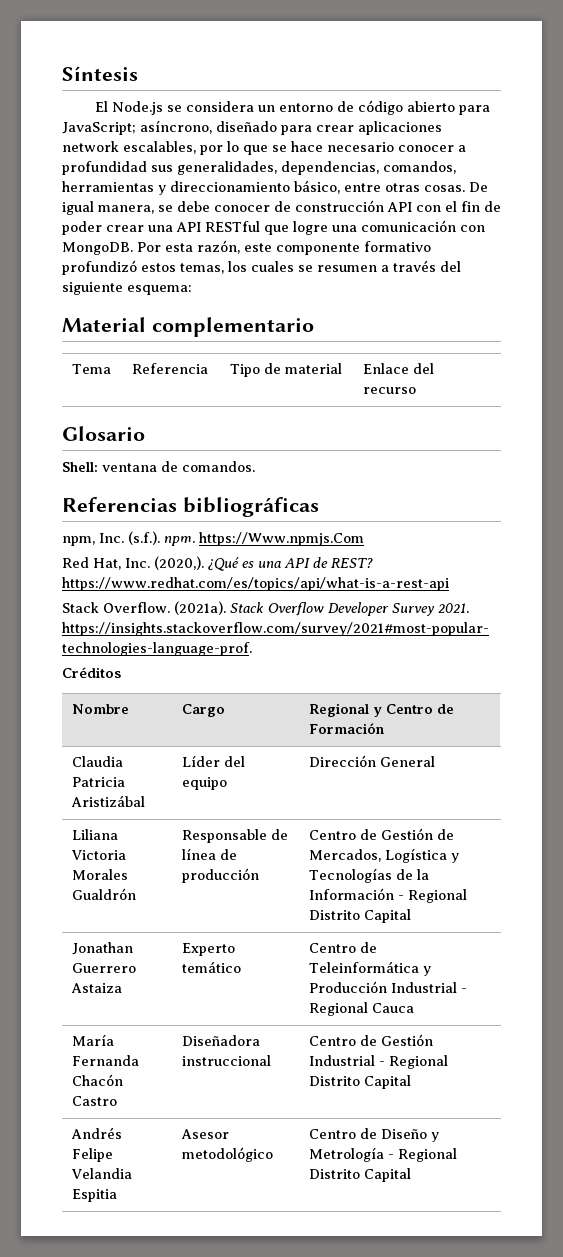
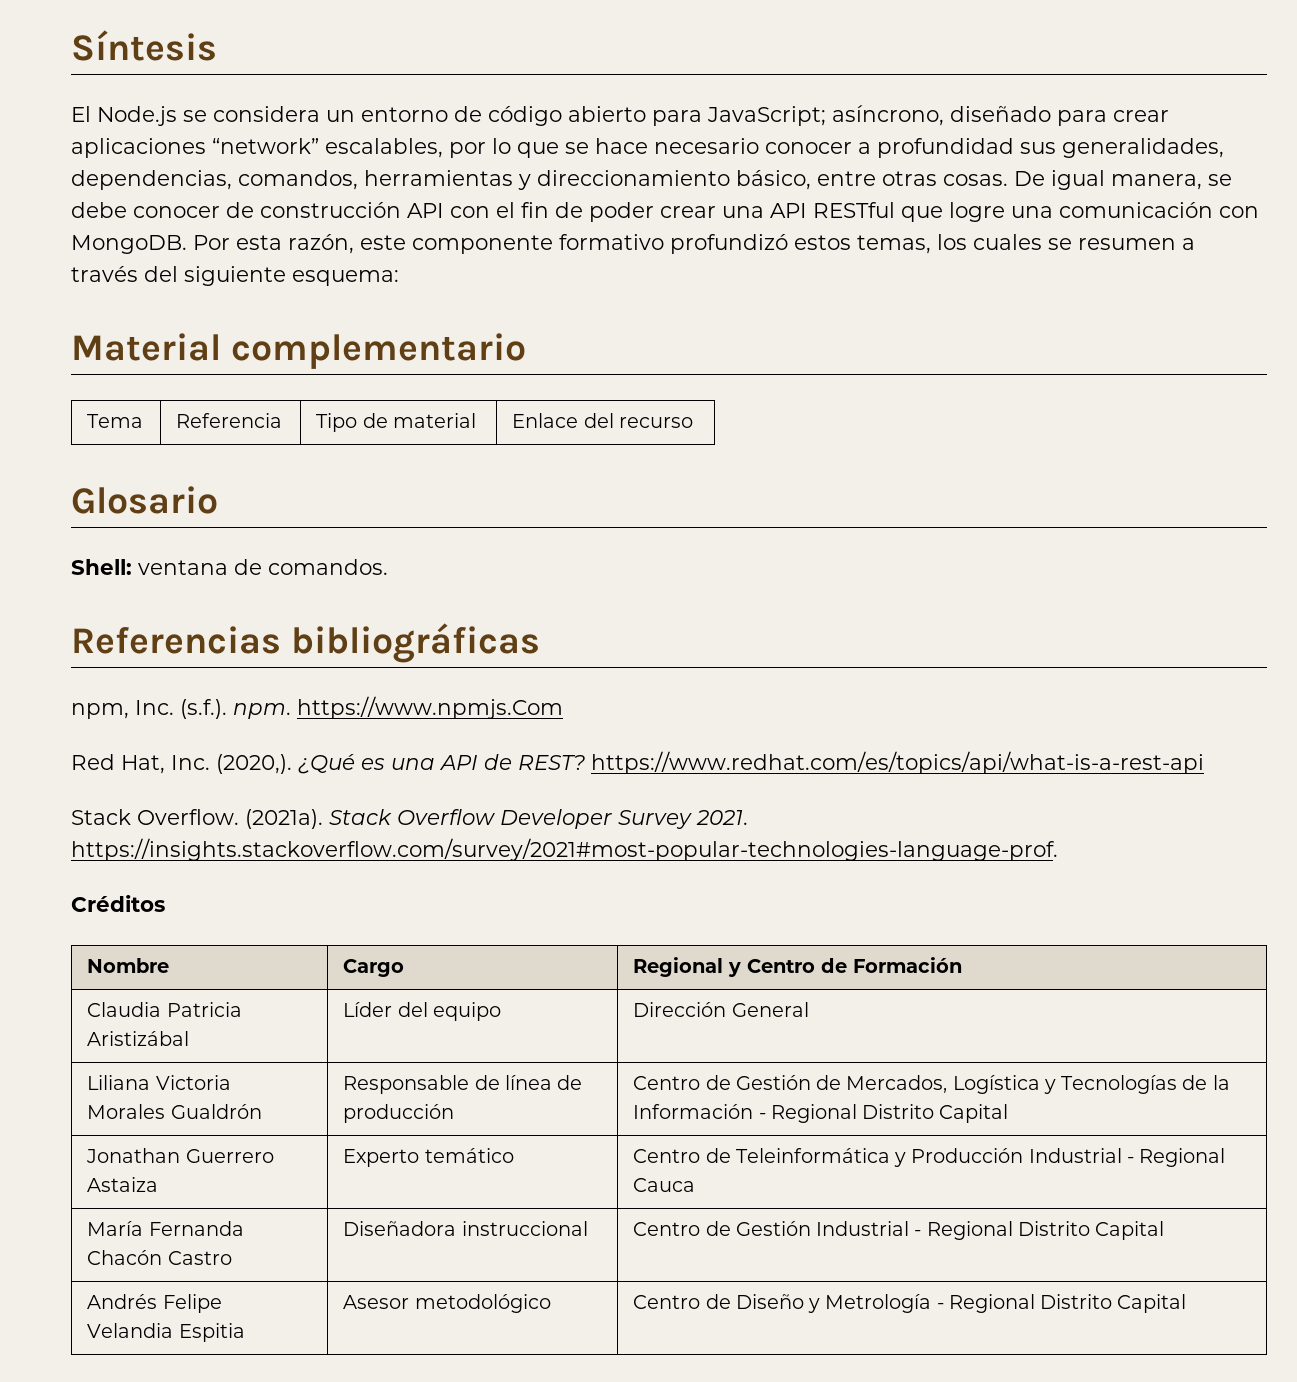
- El Node.js se considera un entorno de código abierto para JavaScript; asíncrono, diseñado para crear aplicaciones network escalables, por lo que se hace necesario conocer a profundidad sus generalidades, dependencias, comandos, herramientas y direccionamiento básico, entre otras cosas.
+ El Node.js se considera un entorno de código abierto para JavaScript; asíncrono, diseñado para crear aplicaciones “network” escalables, por lo que se hace necesario conocer a profundidad sus generalidades, dependencias, comandos, herramientas y direccionamiento básico, entre otras cosas.
- npm, Inc. (s.f.). npm. https://Www.npmjs.Com
+ npm, Inc. (s.f.). npm. https://www.npmjs.Com

